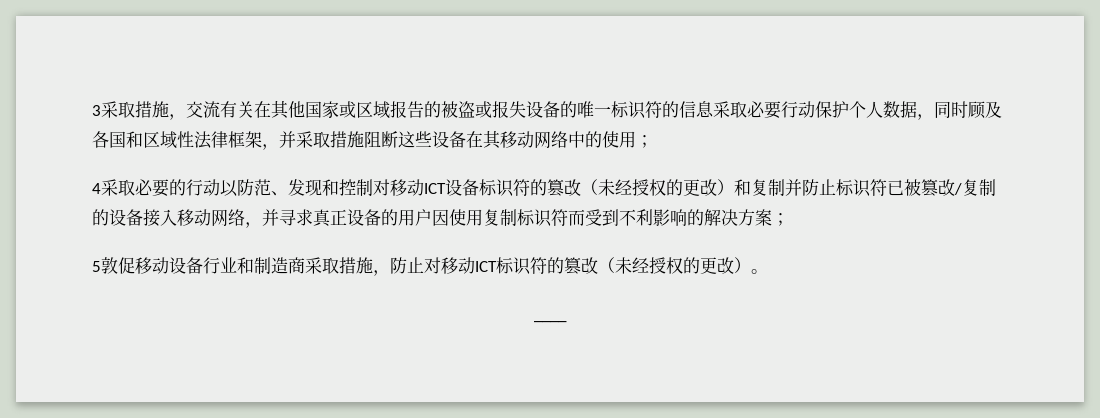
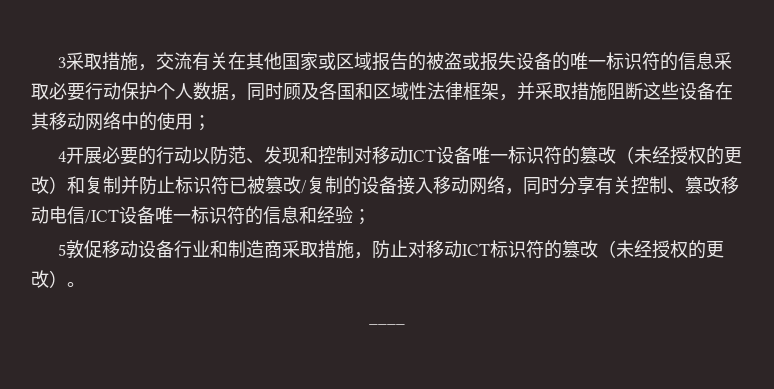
- 4采取必要的行动以防范、发现和控制对移动ICT设备标识符的篡改（未经授权的更改）和复制并防止标识符已被篡改/复制的设备接入移动网络，并寻求真正设备的用户因使用复制标识符而受到不利影响的解决方案；
+ 4开展必要的行动以防范、发现和控制对移动ICT设备唯一标识符的篡改（未经授权的更改）和复制并防止标识符已被篡改/复制的设备接入移动网络，同时分享有关控制、篡改移动电信/ICT设备唯一标识符的信息和经验；

